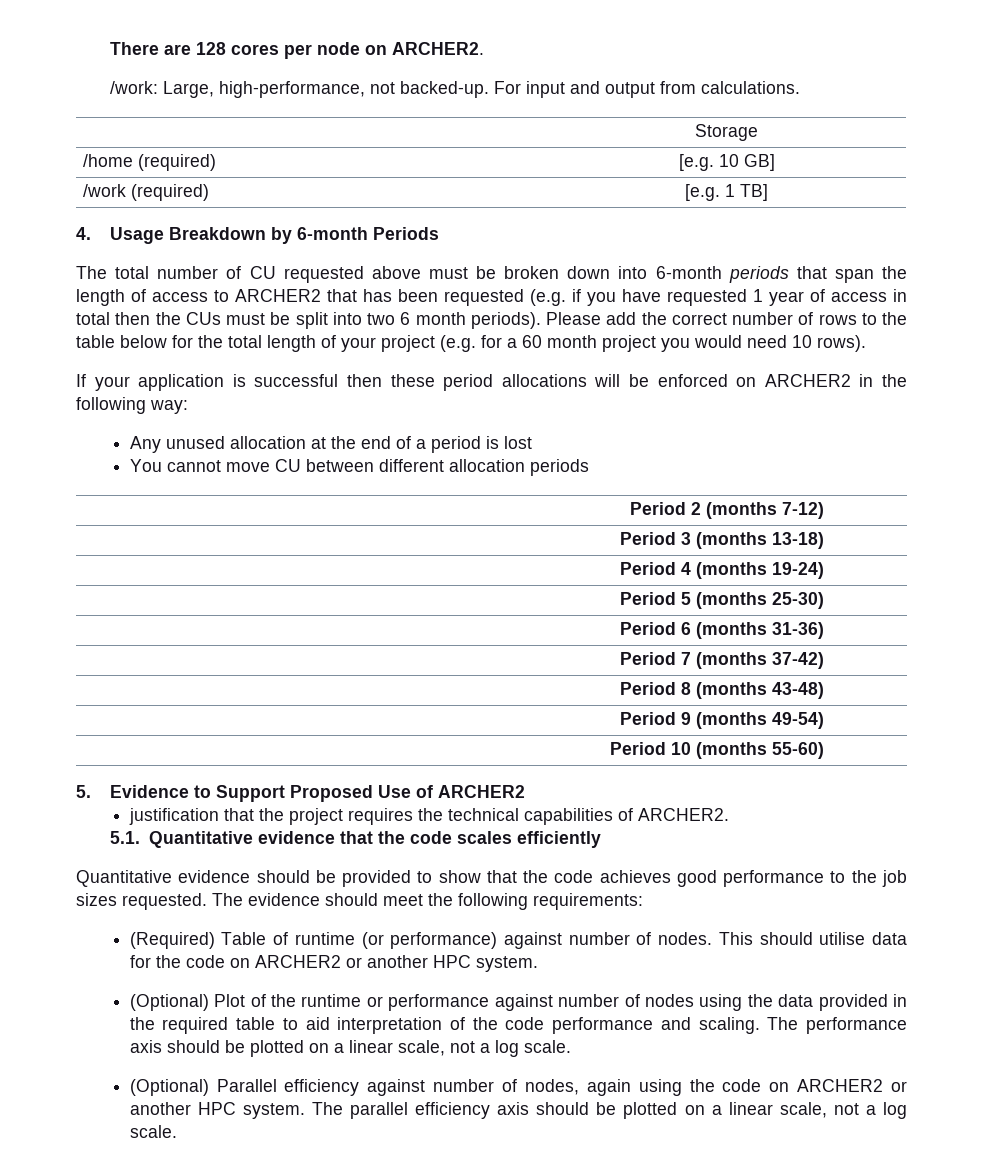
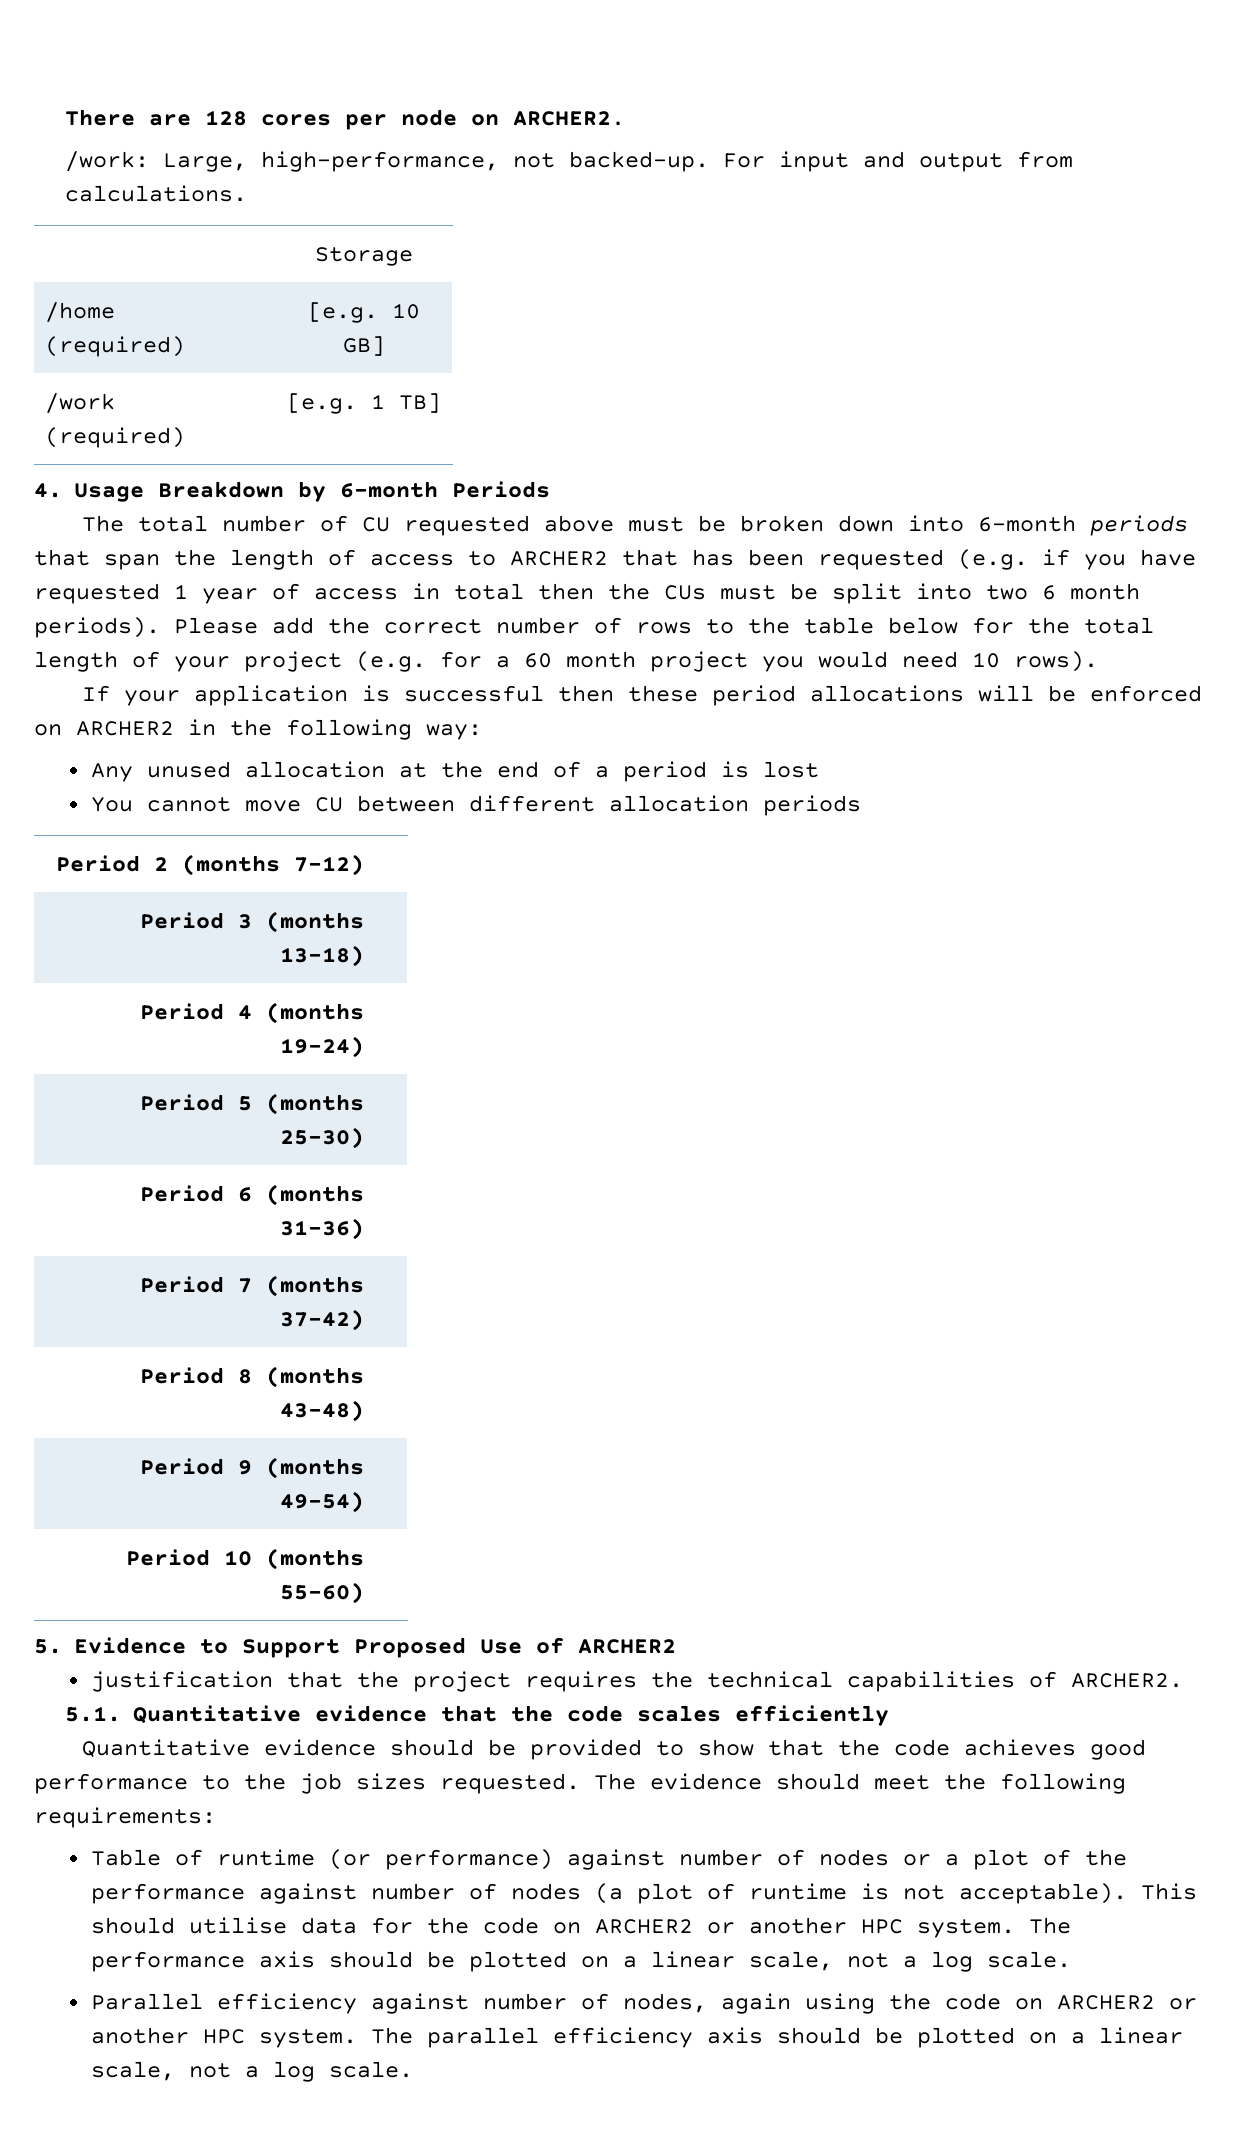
- (Required) Table of runtime (or performance) against number of nodes.
+ Table of runtime (or performance) against number of nodes or a plot of the performance against number of nodes (a plot of runtime is not acceptable).
- This should utilise data for the code on ARCHER2 or another HPC system.
- (Optional) Plot of the runtime or performance against number of nodes using the data provided in the required table to aid interpretation of the code performance and scaling. The performance axis should be plotted on a linear scale, not a log scale.
+ This should utilise data for the code on ARCHER2 or another HPC system. The performance axis should be plotted on a linear scale, not a log scale.
- (Optional) Parallel efficiency against number of nodes, again using the code on ARCHER2 or another HPC system.
+ Parallel efficiency against number of nodes, again using the code on ARCHER2 or another HPC system.

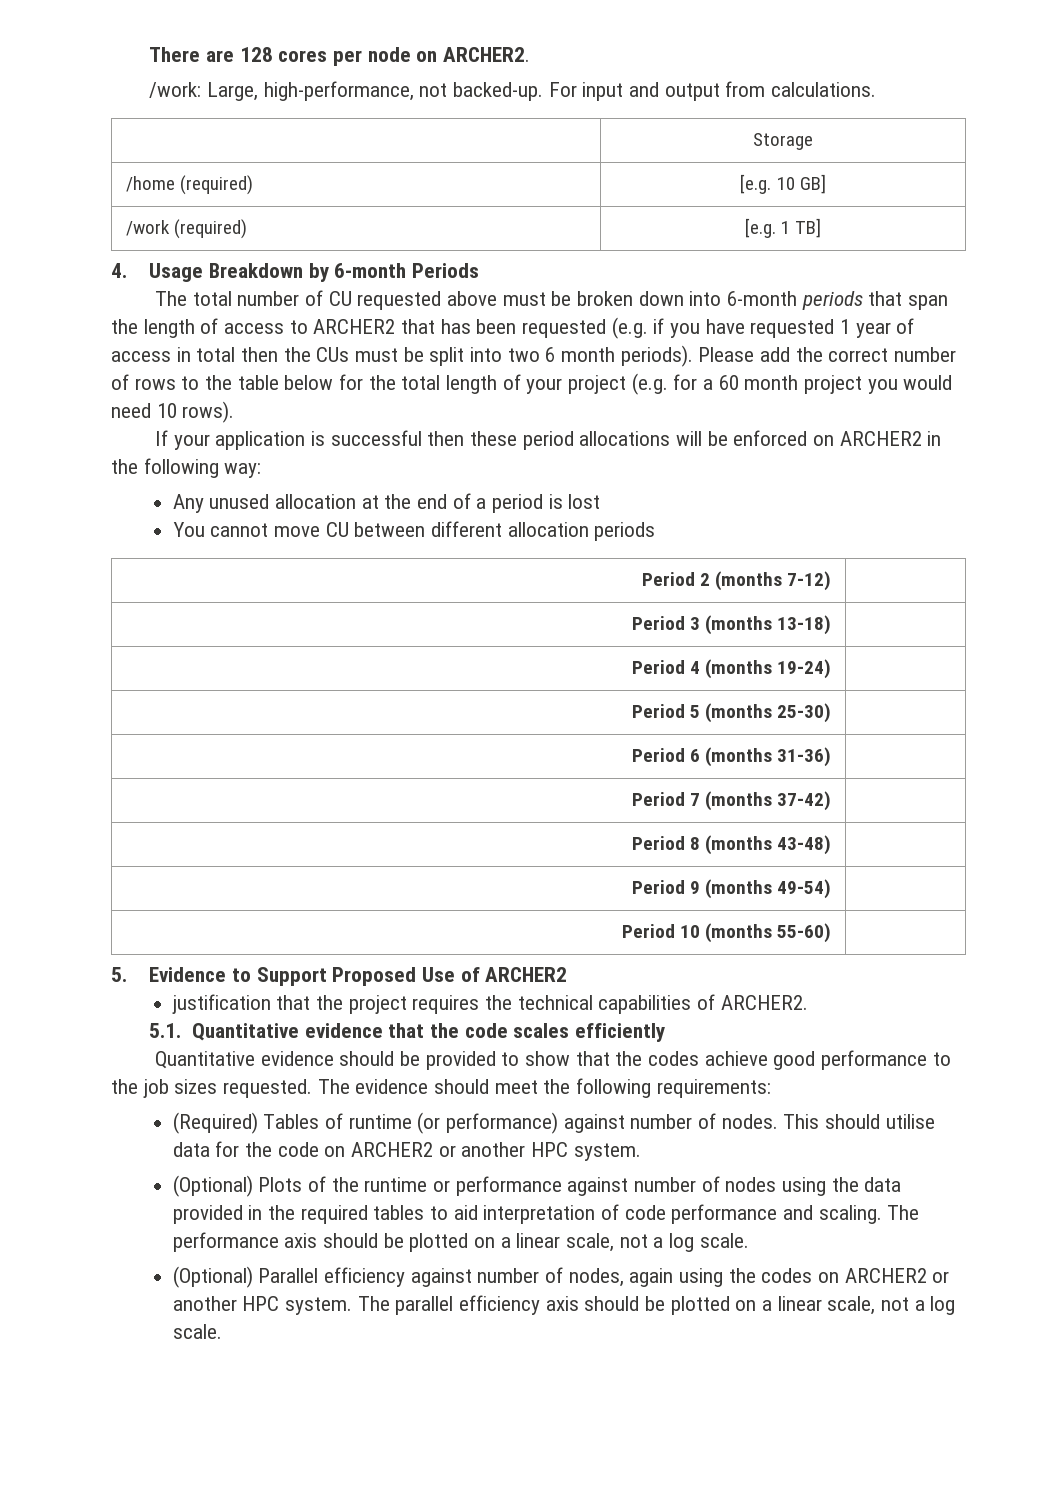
- Quantitative evidence should be provided to show that the code achieves good performance to the job sizes requested.
+ Quantitative evidence should be provided to show that the codes achieve good performance to the job sizes requested.
- Table of runtime (or performance) against number of nodes or a plot of the performance against number of nodes (a plot of runtime is not acceptable).
+ (Required) Tables of runtime (or performance) against number of nodes.
- This should utilise data for the code on ARCHER2 or another HPC system. The performance axis should be plotted on a linear scale, not a log scale.
+ This should utilise data for the code on ARCHER2 or another HPC system.
+ (Optional) Plots of the runtime or performance against number of nodes using the data provided in the required tables to aid interpretation of code performance and scaling. The performance axis should be plotted on a linear scale, not a log scale.
- Parallel efficiency against number of nodes, again using the code on ARCHER2 or another HPC system.
+ (Optional) Parallel efficiency against number of nodes, again using the codes on ARCHER2 or another HPC system.

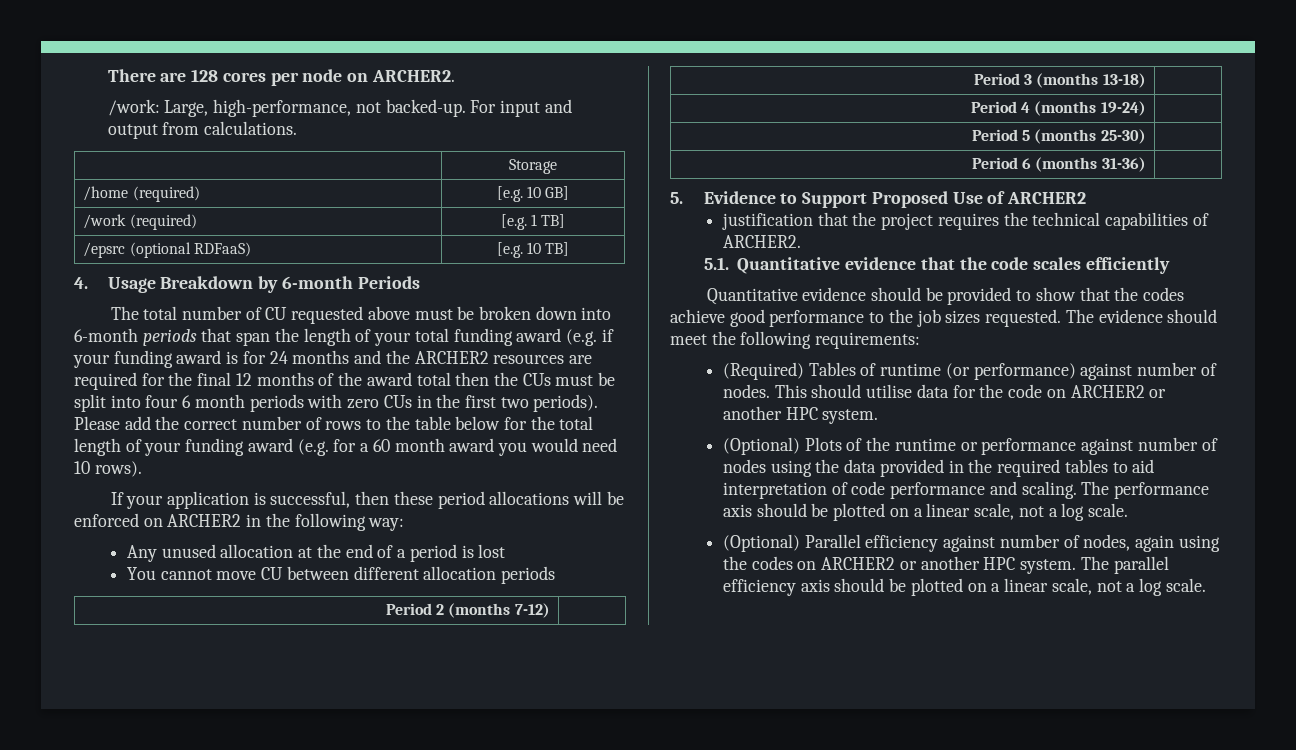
+ /epsrc (optional RDFaaS) | [e.g. 10 TB]
- The total number of CU requested above must be broken down into 6-month periods that span the length of access to ARCHER2 that has been requested (e.g. if you have requested 1 year of access in total then the CUs must be split into two 6 month periods).
+ The total number of CU requested above must be broken down into 6-month periods that span the length of your total funding award (e.g. if your funding award is for 24 months and the ARCHER2 resources are required for the final 12 months of the award total then the CUs must be split into four 6 month periods with zero CUs in the first two periods).
- Please add the correct number of rows to the table below for the total length of your project (e.g. for a 60 month project you would need 10 rows).
+ Please add the correct number of rows to the table below for the total length of your funding award (e.g. for a 60 month award you would need 10 rows).
- If your application is successful then these period allocations will be enforced on ARCHER2 in the following way:
+ If your application is successful, then these period allocations will be enforced on ARCHER2 in the following way:
- Period 7 (months 37-42) |
- Period 8 (months 43-48) |
- Period 9 (months 49-54) |
- Period 10 (months 55-60) |

